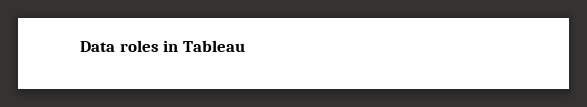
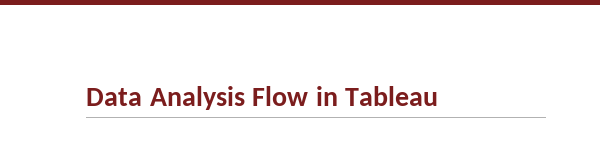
- Data roles in Tableau
+ Data Analysis Flow in Tableau

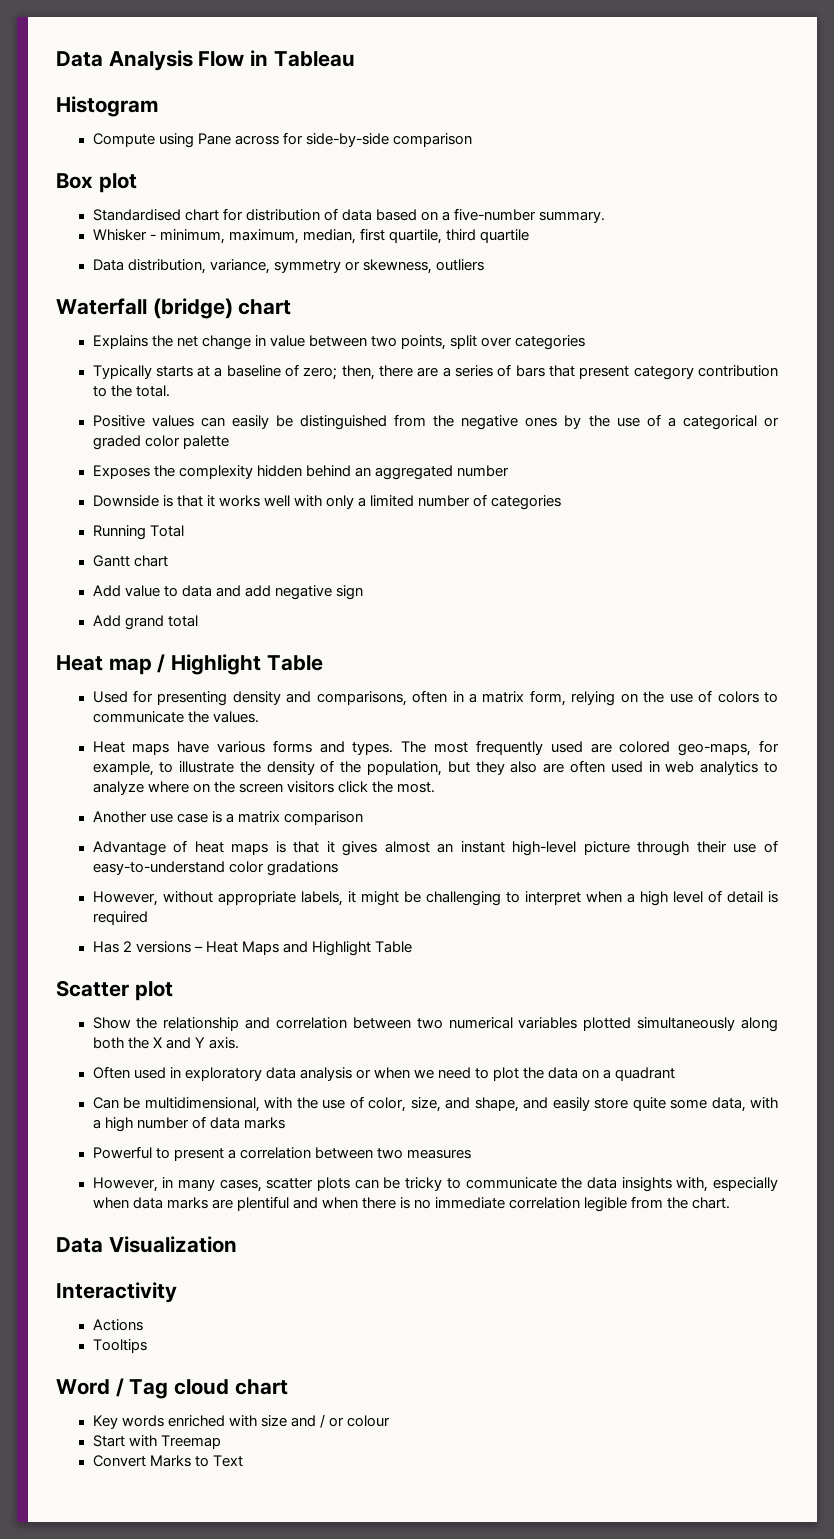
+ Histogram
+ Compute using Pane across for side-by-side comparison
+ Box plot
+ Standardised chart for distribution of data based on a five-number summary.
+ Whisker - minimum, maximum, median, first quartile, third quartile
+ Data distribution, variance, symmetry or skewness, outliers
+ Waterfall (bridge) chart
+ Explains the net change in value between two points, split over categories
+ Typically starts at a baseline of zero; then, there are a series of bars that present category contribution to the total.
+ Positive values can easily be distinguished from the negative ones by the use of a categorical or graded color palette
+ Exposes the complexity hidden behind an aggregated number
+ Downside is that it works well with only a limited number of categories
+ Running Total
+ Gantt chart
+ Add value to data and add negative sign
+ Add grand total
+ Heat map / Highlight Table
+ Used for presenting density and comparisons, often in a matrix form, relying on the use of colors to communicate the values.
+ Heat maps have various forms and types. The most frequently used are colored geo-maps, for example, to illustrate the density of the population, but they also are often used in web analytics to analyze where on the screen visitors click the most.
+ Another use case is a matrix comparison
+ Advantage of heat maps is that it gives almost an instant high-level picture through their use of easy-to-understand color gradations
+ However, without appropriate labels, it might be challenging to interpret when a high level of detail is required
+ Has 2 versions – Heat Maps and Highlight Table
+ Scatter plot
+ Show the relationship and correlation between two numerical variables plotted simultaneously along both the X and Y axis.
+ Often used in exploratory data analysis or when we need to plot the data on a quadrant
+ Can be multidimensional, with the use of color, size, and shape, and easily store quite some data, with a high number of data marks
+ Powerful to present a correlation between two measures
+ However, in many cases, scatter plots can be tricky to communicate the data insights with, especially when data marks are plentiful and when there is no immediate correlation legible from the chart.
+ Data Visualization
+ Interactivity
+ Actions
+ Tooltips
+ Word / Tag cloud chart
+ Key words enriched with size and / or colour
+ Start with Treemap
+ Convert Marks to Text

